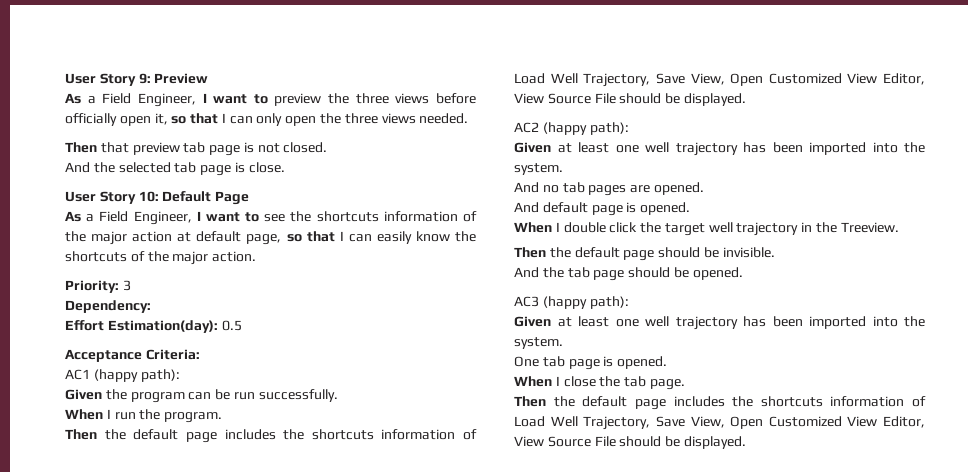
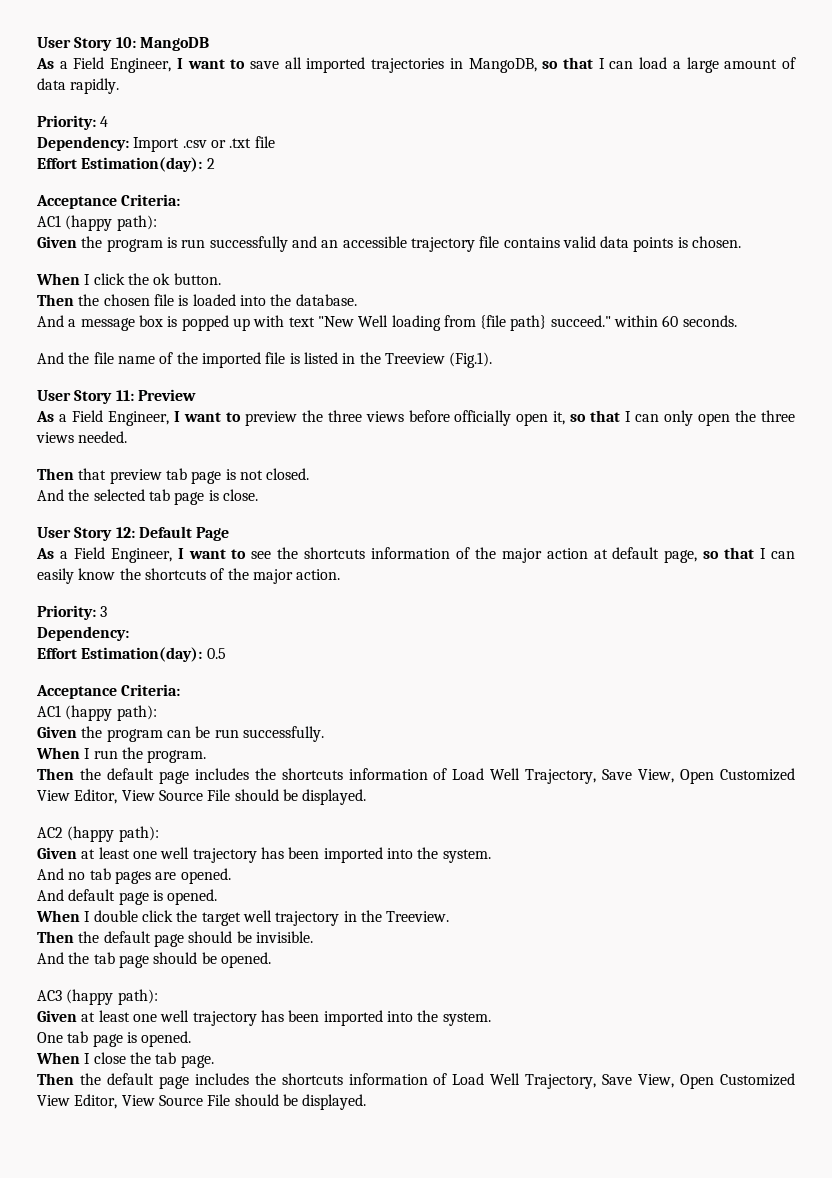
- User Story 9: Preview
+ User Story 10: MangoDB
+ As a Field Engineer, I want to save all imported trajectories in MangoDB, so that I can load a large amount of data rapidly.
+ Priority: 4
+ Dependency: Import .csv or .txt file
+ Effort Estimation(day): 2
+ Acceptance Criteria:
+ AC1 (happy path):
+ Given the program is run successfully and an accessible trajectory file contains valid data points is chosen.
+ When I click the ok button.
+ Then the chosen file is loaded into the database.
+ And a message box is popped up with text "New Well loading from {file path} succeed." within 60 seconds.
+ And the file name of the imported file is listed in the Treeview (Fig.1).
+ User Story 11: Preview
- User Story 10: Default Page
+ User Story 12: Default Page

